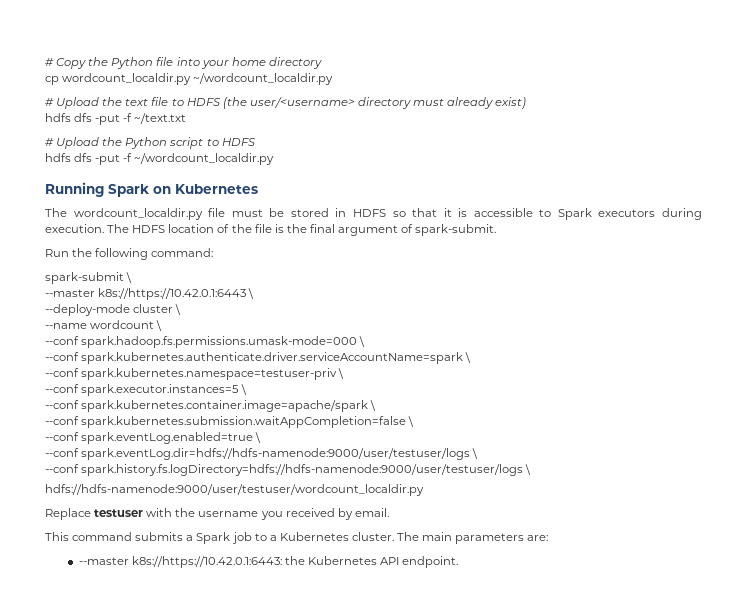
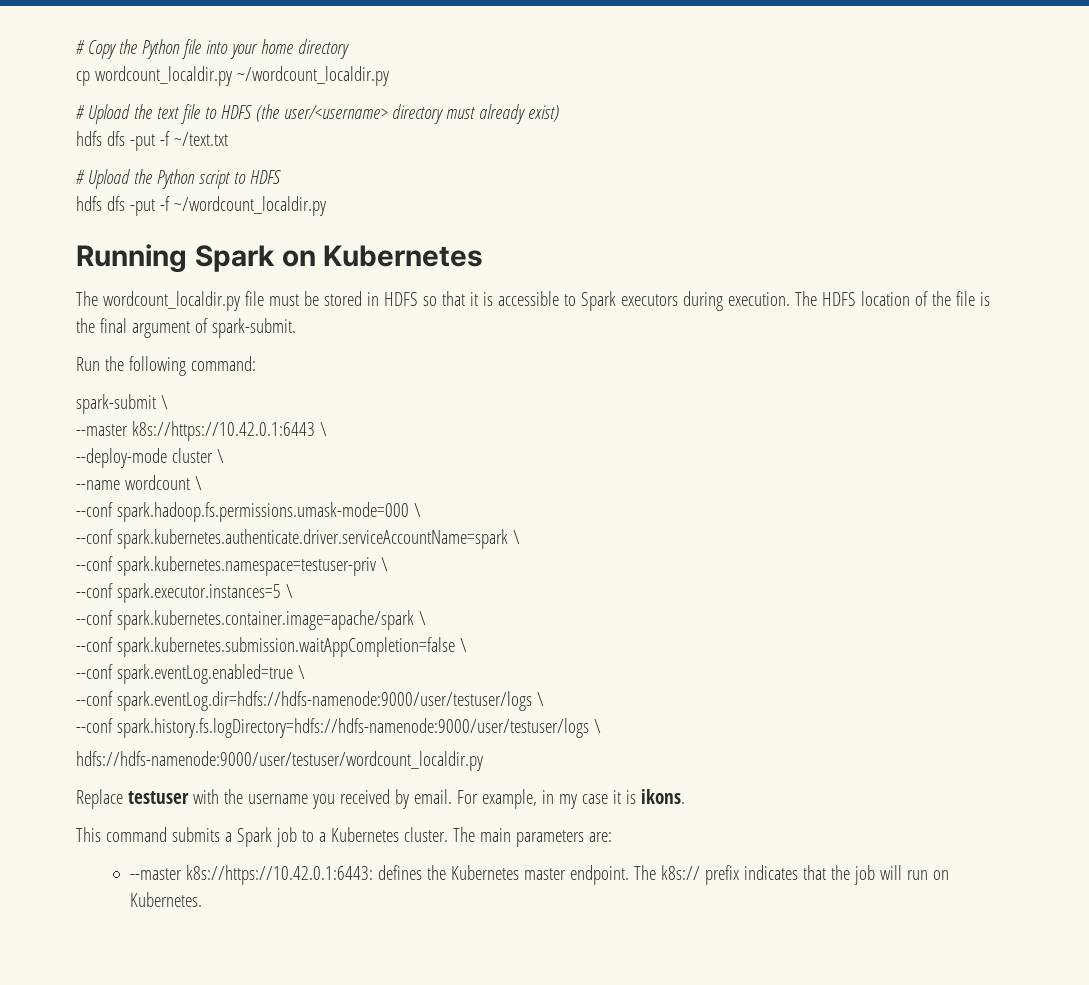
+ For example, in my case it is ikons.
- --master k8s://https://10.42.0.1:6443: the Kubernetes API endpoint.
+ --master k8s://https://10.42.0.1:6443: defines the Kubernetes master endpoint. The k8s:// prefix indicates that the job will run on Kubernetes.

